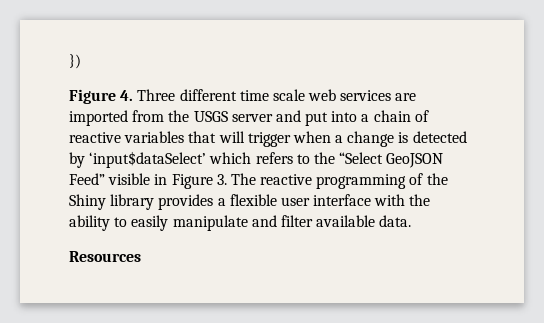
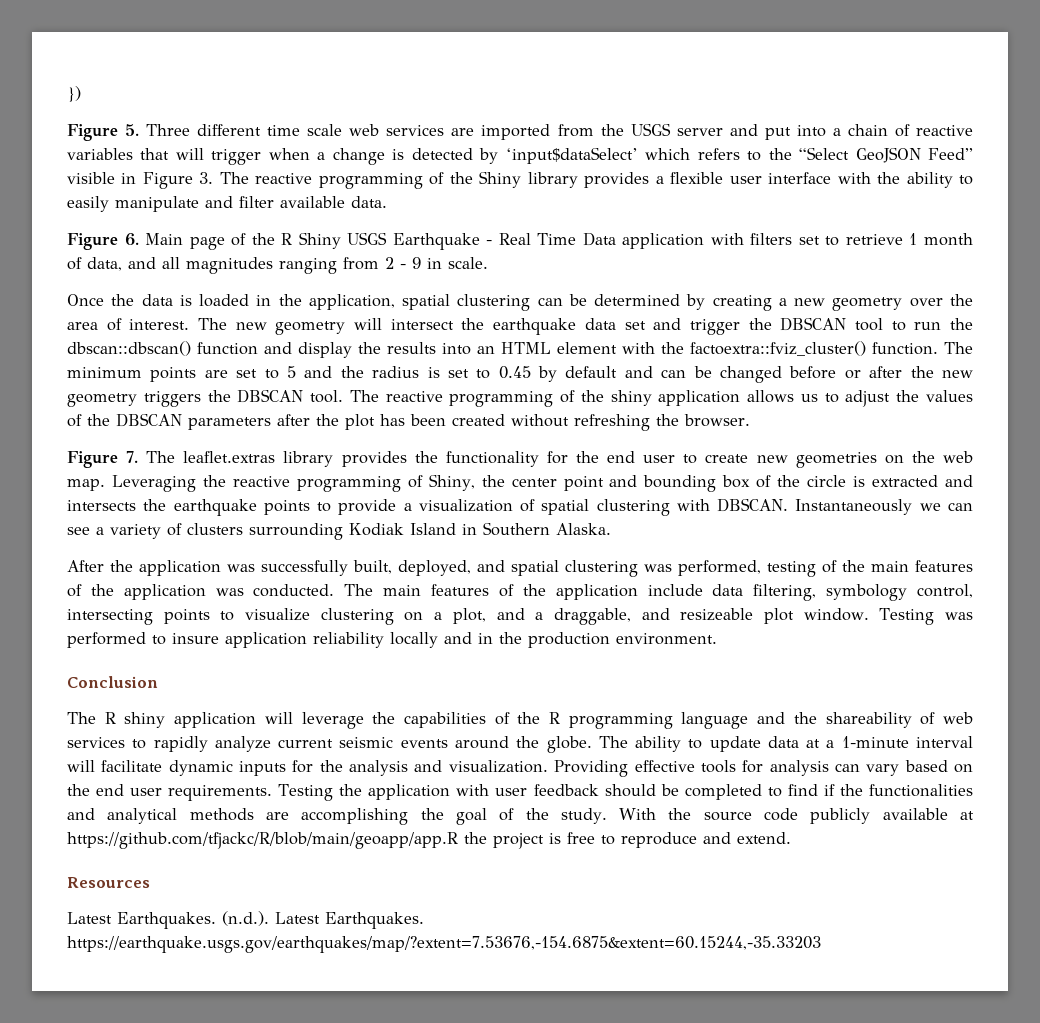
- Figure 4. Three different time scale web services are imported from the USGS server and put into a chain of reactive variables that will trigger when a change is detected by ‘input$dataSelect’ which refers to the “Select GeoJSON Feed” visible in Figure 3. The reactive programming of the Shiny library provides a flexible user interface with the ability to easily manipulate and filter available data.
+ Figure 5. Three different time scale web services are imported from the USGS server and put into a chain of reactive variables that will trigger when a change is detected by ‘input$dataSelect’ which refers to the “Select GeoJSON Feed” visible in Figure 3. The reactive programming of the Shiny library provides a flexible user interface with the ability to easily manipulate and filter available data.
+ Figure 6. Main page of the R Shiny USGS Earthquake - Real Time Data application with filters set to retrieve 1 month of data, and all magnitudes ranging from 2 - 9 in scale.
+ Once the data is loaded in the application, spatial clustering can be determined by creating a new geometry over the area of interest. The new geometry will intersect the earthquake data set and trigger the DBSCAN tool to run the dbscan::dbscan() function and display the results into an HTML element with the factoextra::fviz_cluster() function. The minimum points are set to 5 and the radius is set to 0.45 by default and can be changed before or after the new geometry triggers the DBSCAN tool. The reactive programming of the shiny application allows us to adjust the values of the DBSCAN parameters after the plot has been created without refreshing the browser.
+ Figure 7. The leaflet.extras library provides the functionality for the end user to create new geometries on the web map. Leveraging the reactive programming of Shiny, the center point and bounding box of the circle is extracted and intersects the earthquake points to provide a visualization of spatial clustering with DBSCAN. Instantaneously we can see a variety of clusters surrounding Kodiak Island in Southern Alaska.
+ After the application was successfully built, deployed, and spatial clustering was performed, testing of the main features of the application was conducted. The main features of the application include data filtering, symbology control, intersecting points to visualize clustering on a plot, and a draggable, and resizeable plot window. Testing was performed to insure application reliability locally and in the production environment.
+ Conclusion
+ The R shiny application will leverage the capabilities of the R programming language and the shareability of web services to rapidly analyze current seismic events around the globe. The ability to update data at a 1-minute interval will facilitate dynamic inputs for the analysis and visualization. Providing effective tools for analysis can vary based on the end user requirements. Testing the application with user feedback should be completed to find if the functionalities and analytical methods are accomplishing the goal of the study. With the source code publicly available at https://github.com/tfjackc/R/blob/main/geoapp/app.R the project is free to reproduce and extend.
  Resources
+ Latest Earthquakes. (n.d.). Latest Earthquakes. https://earthquake.usgs.gov/earthquakes/map/?extent=7.53676,-154.6875&extent=60.15244,-35.33203

